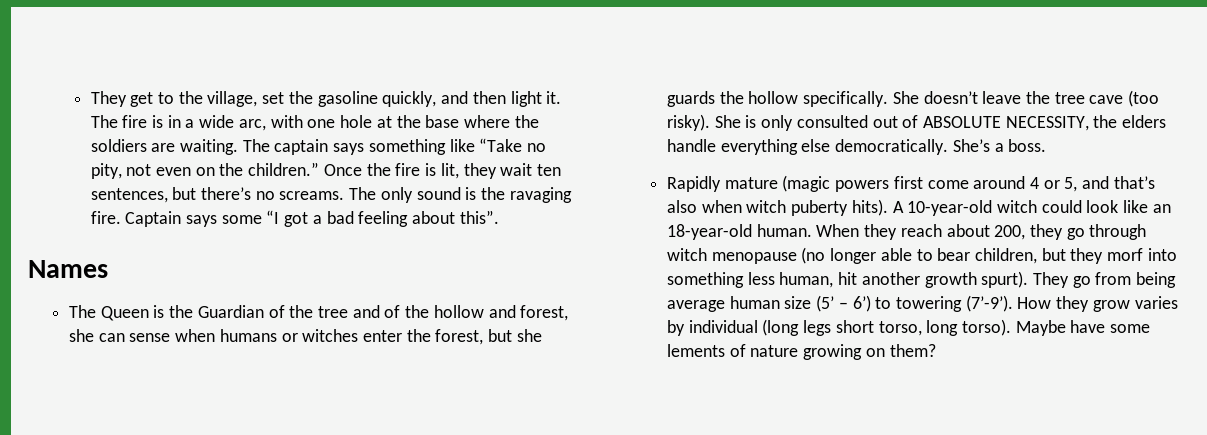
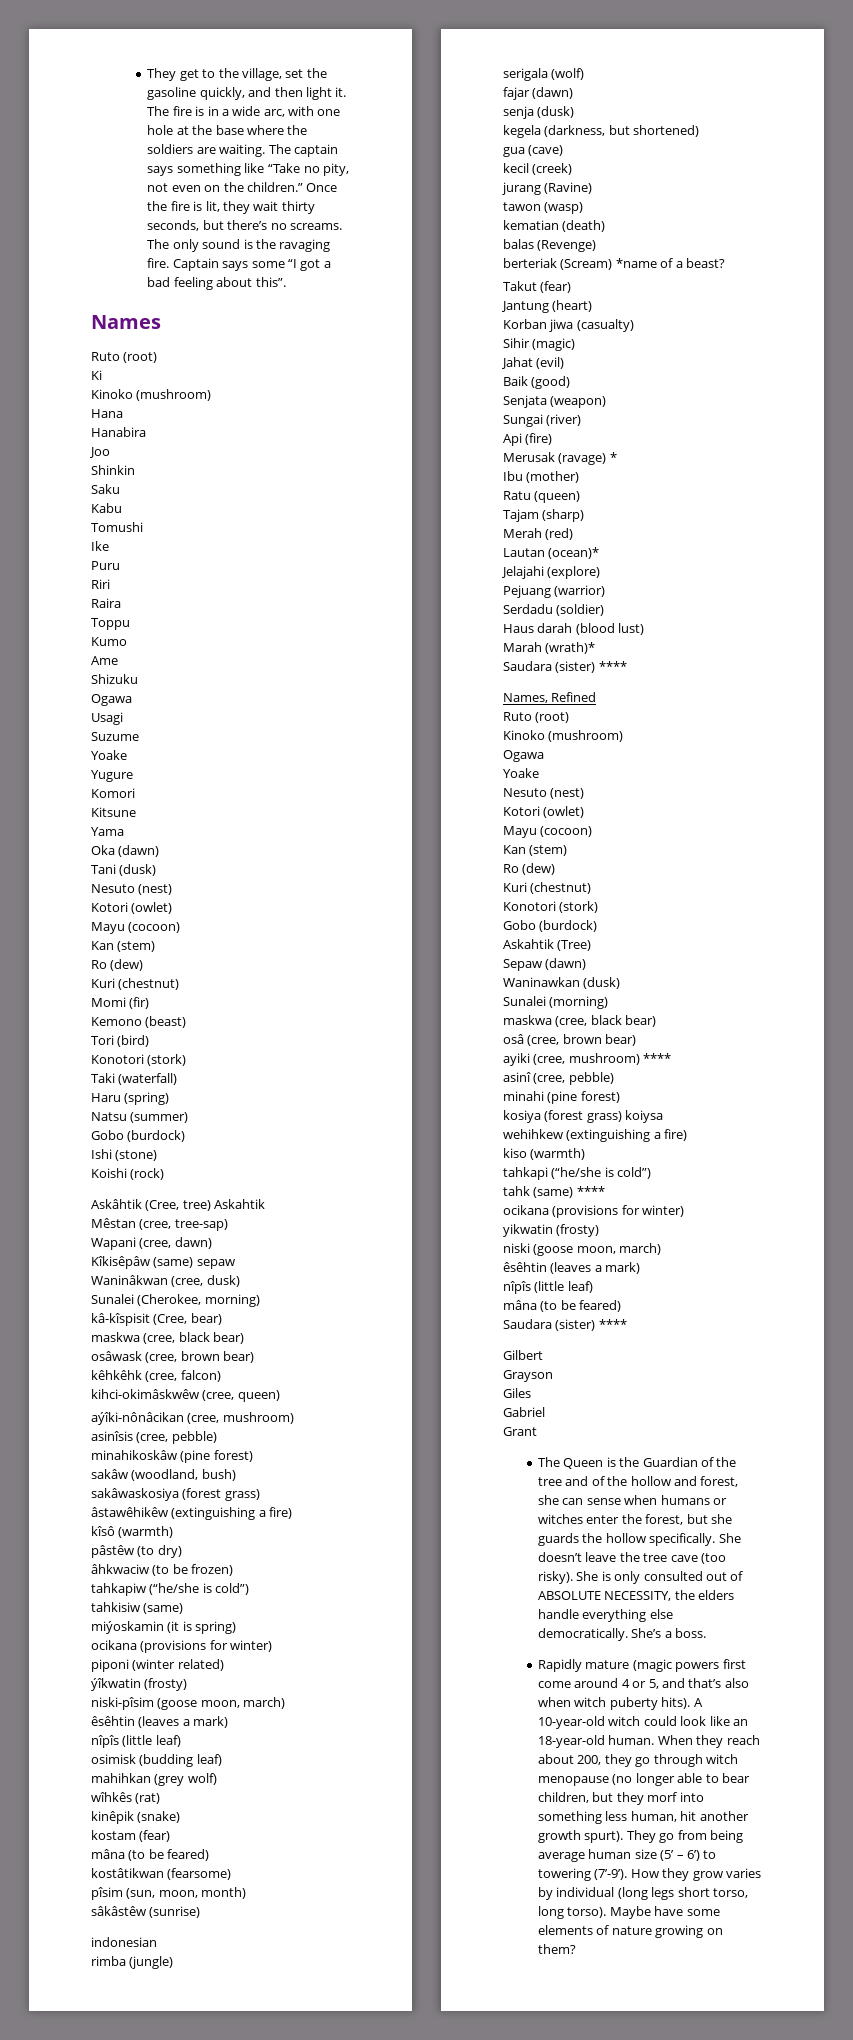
- Once the fire is lit, they wait ten sentences, but there’s no screams.
+ Once the fire is lit, they wait thirty seconds, but there’s no screams.
  Names
+ Ruto (root)
+ Ki
+ Kinoko (mushroom)
+ Hana
+ Hanabira
+ Joo
+ Shinkin
+ Saku
+ Kabu
+ Tomushi
+ Ike
+ Puru
+ Riri
+ Raira
+ Toppu
+ Kumo
+ Ame
+ Shizuku
+ Ogawa
+ Usagi
+ Suzume
+ Yoake
+ Yugure
+ Komori
+ Kitsune
+ Yama
+ Oka (dawn)
+ Tani (dusk)
+ Nesuto (nest)
+ Kotori (owlet)
+ Mayu (cocoon)
+ Kan (stem)
+ Ro (dew)
+ Kuri (chestnut)
+ Momi (fir)
+ Kemono (beast)
+ Tori (bird)
+ Konotori (stork)
+ Taki (waterfall)
+ Haru (spring)
+ Natsu (summer)
+ Gobo (burdock)
+ Ishi (stone)
+ Koishi (rock)
+ Askâhtik (Cree, tree) Askahtik
+ Mêstan (cree, tree-sap)
+ Wapani (cree, dawn)
+ Kîkisêpâw (same) sepaw
+ Waninâkwan (cree, dusk)
+ Sunalei (Cherokee, morning)
+ kâ-kîspisit (Cree, bear)
+ maskwa (cree, black bear)
+ osâwask (cree, brown bear)
+ kêhkêhk (cree, falcon)
+ kihci-okimâskwêw (cree, queen)
+ aýîki-nônâcikan (cree, mushroom)
+ asinîsis (cree, pebble)
+ minahikoskâw (pine forest)
+ sakâw (woodland, bush)
+ sakâwaskosiya (forest grass)
+ âstawêhikêw (extinguishing a fire)
+ kîsô (warmth)
+ pâstêw (to dry)
+ âhkwaciw (to be frozen)
+ tahkapiw (“he/she is cold”)
+ tahkisiw (same)
+ miýoskamin (it is spring)
+ ocikana (provisions for winter)
+ piponi (winter related)
+ ýîkwatin (frosty)
+ niski-pîsim (goose moon, march)
+ êsêhtin (leaves a mark)
+ nîpîs (little leaf)
+ osimisk (budding leaf)
+ mahihkan (grey wolf)
+ wîhkês (rat)
+ kinêpik (snake)
+ kostam (fear)
+ mâna (to be feared)
+ kostâtikwan (fearsome)
+ pîsim (sun, moon, month)
+ sâkâstêw (sunrise)
+ indonesian
+ rimba (jungle)
+ serigala (wolf)
+ fajar (dawn)
+ senja (dusk)
+ kegela (darkness, but shortened)
+ gua (cave)
+ kecil (creek)
+ jurang (Ravine)
+ tawon (wasp)
+ kematian (death)
+ balas (Revenge)
+ berteriak (Scream) *name of a beast?
+ Takut (fear)
+ Jantung (heart)
+ Korban jiwa (casualty)
+ Sihir (magic)
+ Jahat (evil)
+ Baik (good)
+ Senjata (weapon)
+ Sungai (river)
+ Api (fire)
+ Merusak (ravage) *
+ Ibu (mother)
+ Ratu (queen)
+ Tajam (sharp)
+ Merah (red)
+ Lautan (ocean)*
+ Jelajahi (explore)
+ Pejuang (warrior)
+ Serdadu (soldier)
+ Haus darah (blood lust)
+ Marah (wrath)*
+ Saudara (sister) ****
+ Names, Refined
+ Ruto (root)
+ Kinoko (mushroom)
+ Ogawa
+ Yoake
+ Nesuto (nest)
+ Kotori (owlet)
+ Mayu (cocoon)
+ Kan (stem)
+ Ro (dew)
+ Kuri (chestnut)
+ Konotori (stork)
+ Gobo (burdock)
+ Askahtik (Tree)
+ Sepaw (dawn)
+ Waninawkan (dusk)
+ Sunalei (morning)
+ maskwa (cree, black bear)
+ osâ (cree, brown bear)
+ ayiki (cree, mushroom) ****
+ asinî (cree, pebble)
+ minahi (pine forest)
+ kosiya (forest grass) koiysa
+ wehihkew (extinguishing a fire)
+ kiso (warmth)
+ tahkapi (“he/she is cold”)
+ tahk (same) ****
+ ocikana (provisions for winter)
+ yikwatin (frosty)
+ niski (goose moon, march)
+ êsêhtin (leaves a mark)
+ nîpîs (little leaf)
+ mâna (to be feared)
+ Saudara (sister) ****
+ Gilbert
+ Grayson
+ Giles
+ Gabriel
+ Grant
- Maybe have some lements of nature growing on them?
+ Maybe have some elements of nature growing on them?

